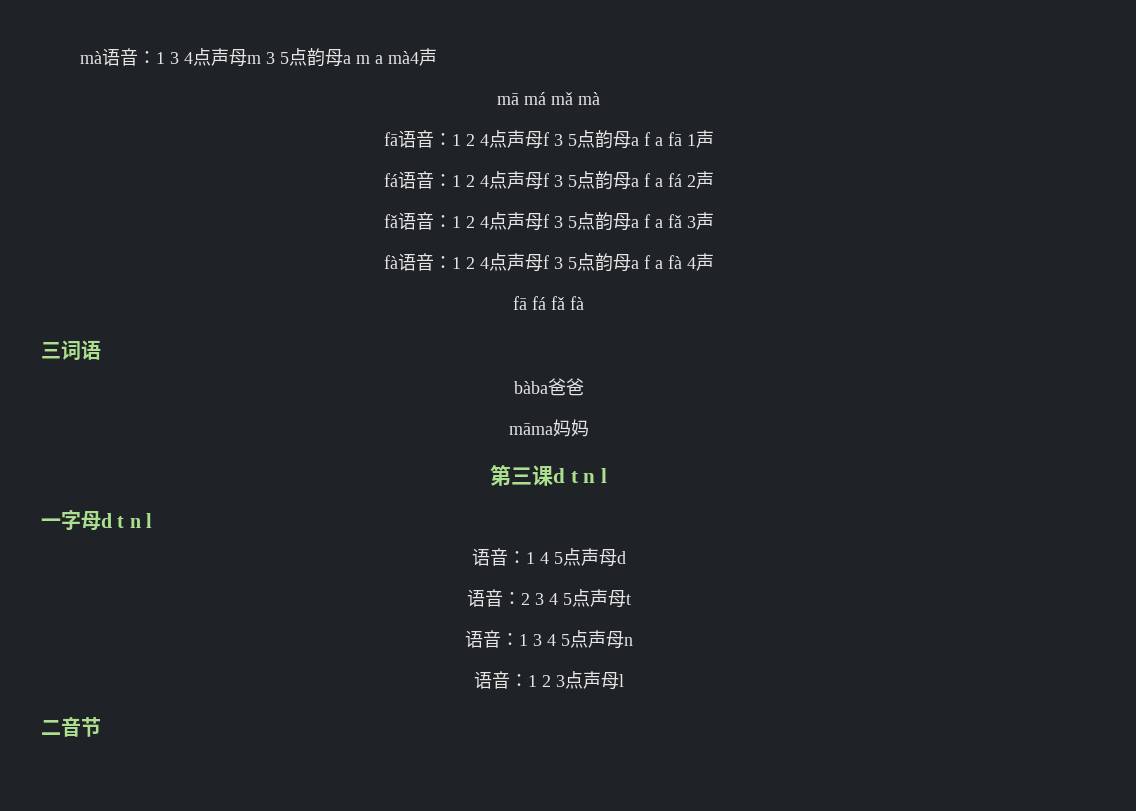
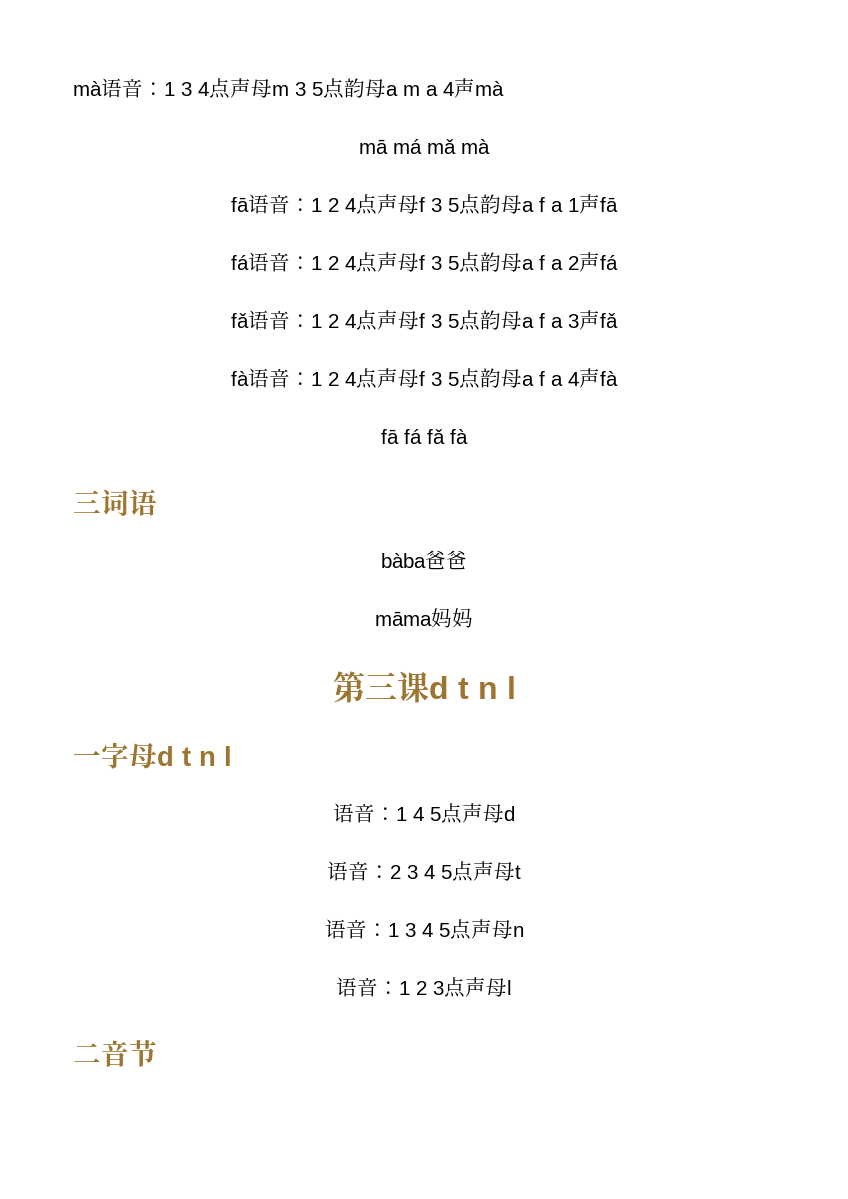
- mà语音：1 3 4点声母m 3 5点韵母a m a mà4声
+ mà语音：1 3 4点声母m 3 5点韵母a m a 4声mà
- fā语音：1 2 4点声母f 3 5点韵母a f a fā 1声
+ fā语音：1 2 4点声母f 3 5点韵母a f a 1声fā
- fá语音：1 2 4点声母f 3 5点韵母a f a fá 2声
+ fá语音：1 2 4点声母f 3 5点韵母a f a 2声fá
- fǎ语音：1 2 4点声母f 3 5点韵母a f a fǎ 3声
+ fǎ语音：1 2 4点声母f 3 5点韵母a f a 3声fǎ
- fà语音：1 2 4点声母f 3 5点韵母a f a fà 4声
+ fà语音：1 2 4点声母f 3 5点韵母a f a 4声fà

